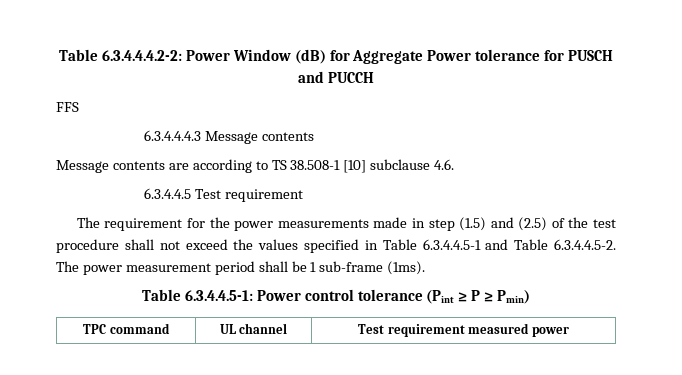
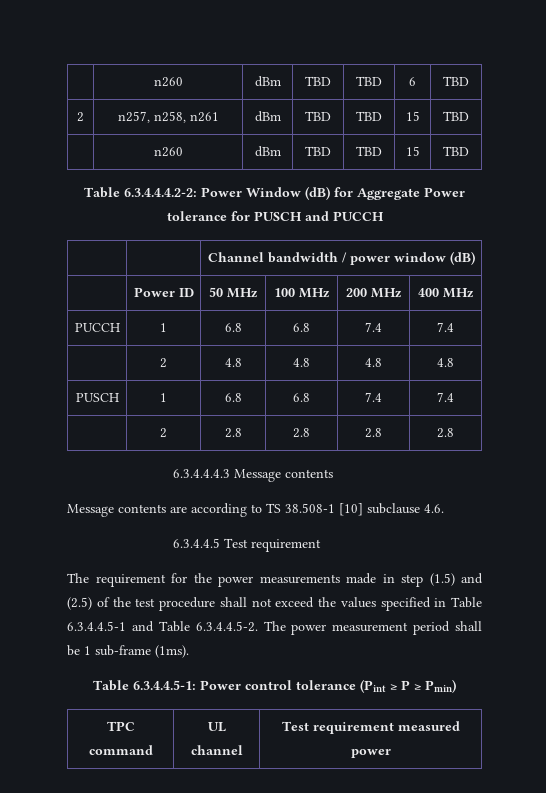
+ | n260 | dBm | TBD | TBD | 6 | TBD
+ 2 | n257, n258, n261 | dBm | TBD | TBD | 15 | TBD
+ | n260 | dBm | TBD | TBD | 15 | TBD
- FFS
+ | | Channel bandwidth / power window (dB)
+ | Power ID | 50 MHz | 100 MHz | 200 MHz | 400 MHz
+ PUCCH | 1 | 6.8 | 6.8 | 7.4 | 7.4
+ | 2 | 4.8 | 4.8 | 4.8 | 4.8
+ PUSCH | 1 | 6.8 | 6.8 | 7.4 | 7.4
+ | 2 | 2.8 | 2.8 | 2.8 | 2.8

